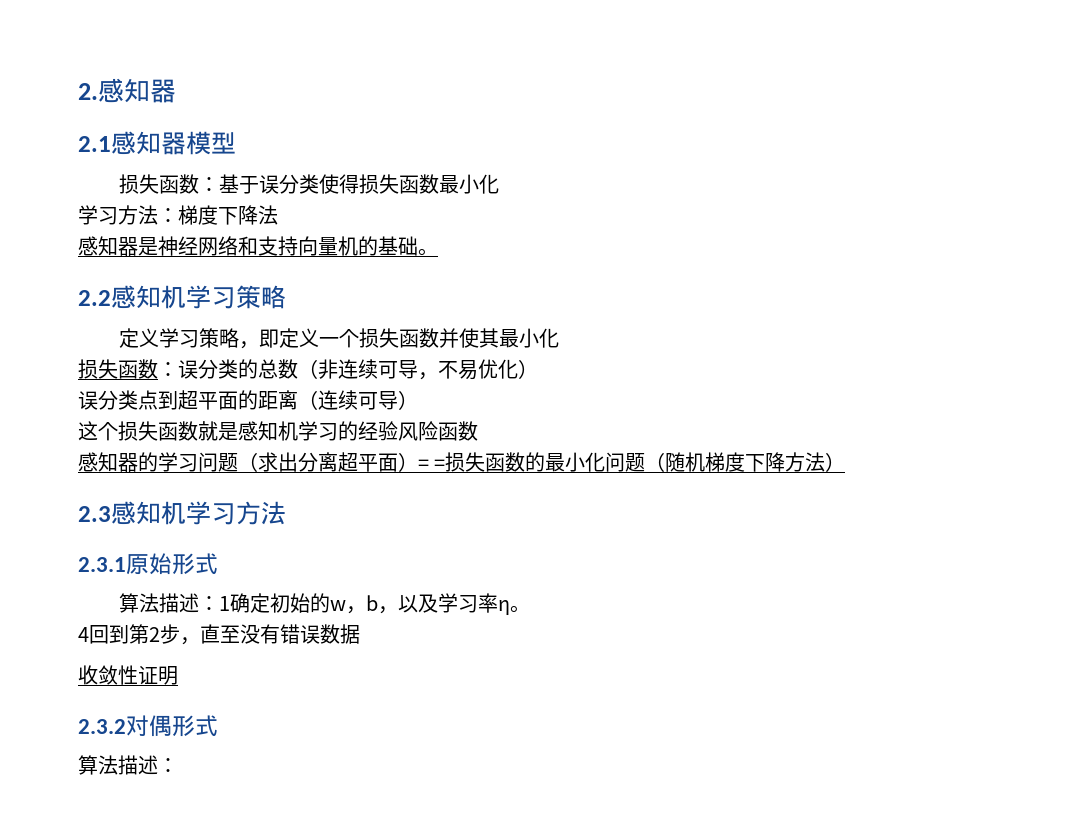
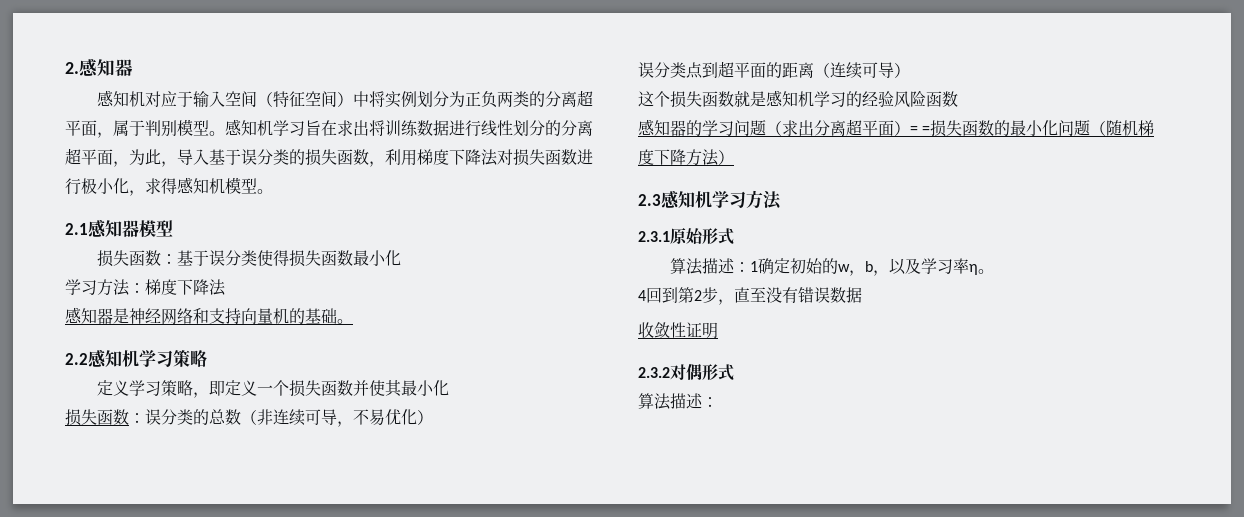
+ 感知机对应于输入空间（特征空间）中将实例划分为正负两类的分离超平面，属于判别模型。感知机学习旨在求出将训练数据进行线性划分的分离超平面，为此，导入基于误分类的损失函数，利用梯度下降法对损失函数进行极小化，求得感知机模型。

